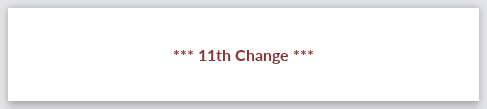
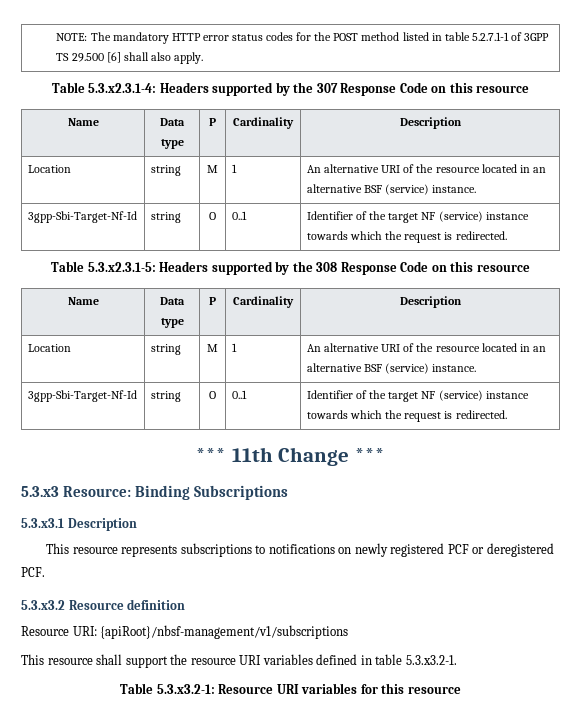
+ NOTE: The mandatory HTTP error status codes for the POST method listed in table 5.2.7.1-1 of 3GPP TS 29.500 [6] shall also apply.
+ Table 5.3.x2.3.1-4: Headers supported by the 307 Response Code on this resource
+ Name | Data type | P | Cardinality | Description
+ Location | string | M | 1 | An alternative URI of the resource located in an alternative BSF (service) instance.
+ 3gpp-Sbi-Target-Nf-Id | string | O | 0..1 | Identifier of the target NF (service) instance towards which the request is redirected.
+ Table 5.3.x2.3.1-5: Headers supported by the 308 Response Code on this resource
+ Name | Data type | P | Cardinality | Description
+ Location | string | M | 1 | An alternative URI of the resource located in an alternative BSF (service) instance.
+ 3gpp-Sbi-Target-Nf-Id | string | O | 0..1 | Identifier of the target NF (service) instance towards which the request is redirected.
  *** 11th Change ***
+ 5.3.x3 Resource: Binding Subscriptions
+ 5.3.x3.1 Description
+ This resource represents subscriptions to notifications on newly registered PCF or deregistered PCF.
+ 5.3.x3.2 Resource definition
+ Resource URI: {apiRoot}/nbsf-management/v1/subscriptions
+ This resource shall support the resource URI variables defined in table 5.3.x3.2-1.
+ Table 5.3.x3.2-1: Resource URI variables for this resource

